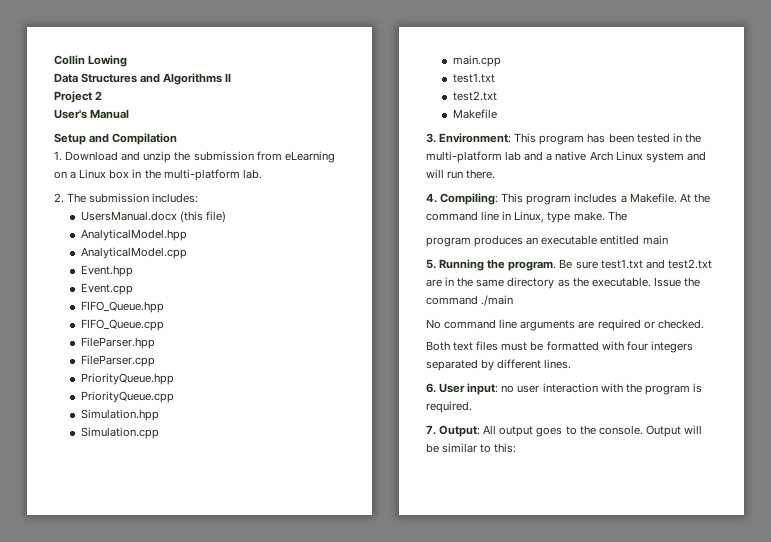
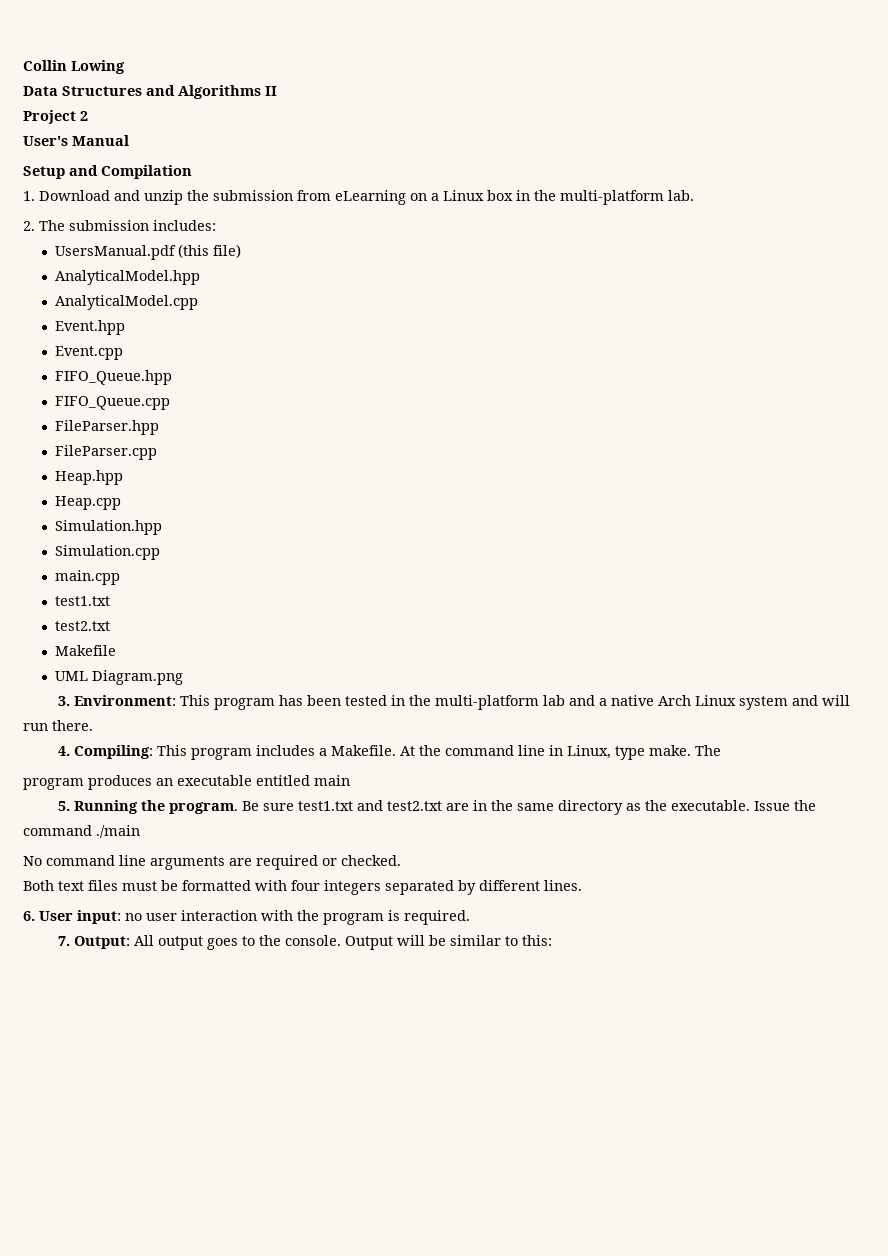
- UsersManual.docx (this file)
+ UsersManual.pdf (this file)
- PriorityQueue.hpp
- PriorityQueue.cpp
+ Heap.hpp
+ Heap.cpp
+ UML Diagram.png

